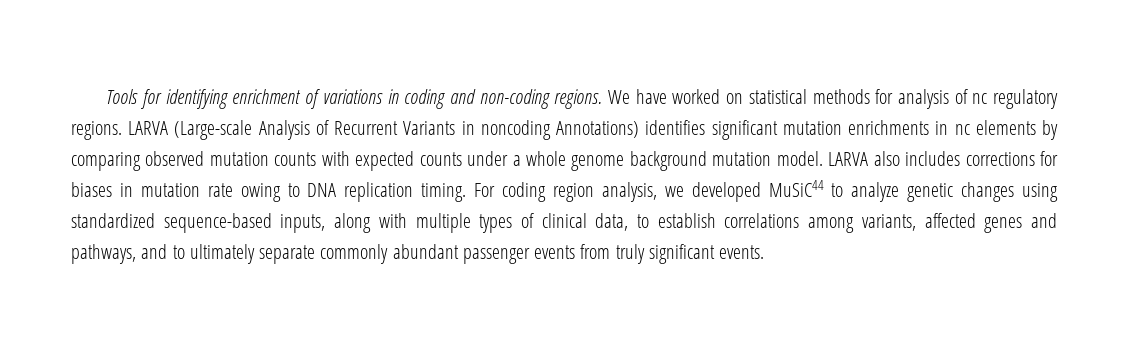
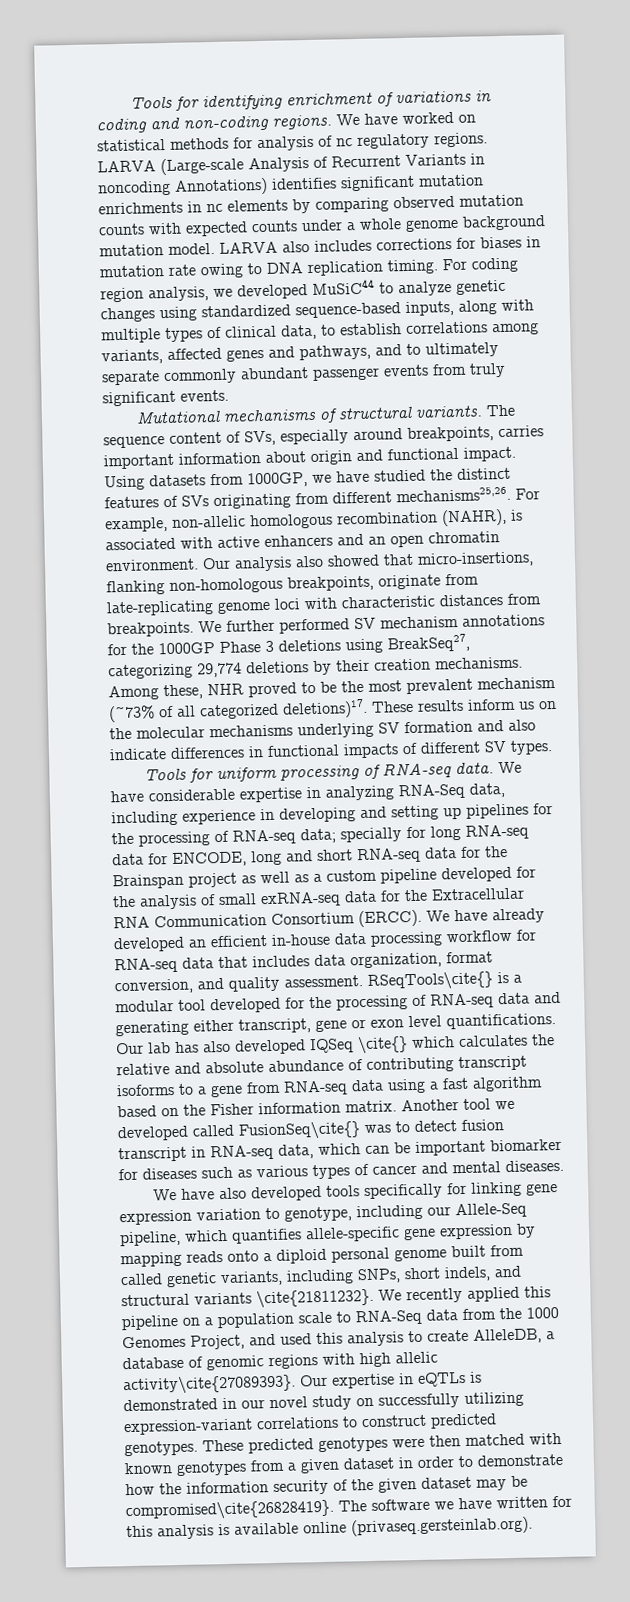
+ Mutational mechanisms of structural variants. The sequence content of SVs, especially around breakpoints, carries important information about origin and functional impact. Using datasets from 1000GP, we have studied the distinct features of SVs originating from different mechanisms25,26. For example, non-allelic homologous recombination (NAHR), is associated with active enhancers and an open chromatin environment. Our analysis also showed that micro-insertions, flanking non-homologous breakpoints, originate from late-replicating genome loci with characteristic distances from breakpoints. We further performed SV mechanism annotations for the 1000GP Phase 3 deletions using BreakSeq27, categorizing 29,774 deletions by their creation mechanisms. Among these, NHR proved to be the most prevalent mechanism (~73% of all categorized deletions)17. These results inform us on the molecular mechanisms underlying SV formation and also indicate differences in functional impacts of different SV types.
+ Tools for uniform processing of RNA-seq data. We have considerable expertise in analyzing RNA-Seq data, including experience in developing and setting up pipelines for the processing of RNA-seq data; specially for long RNA-seq data for ENCODE, long and short RNA-seq data for the Brainspan project as well as a custom pipeline developed for the analysis of small exRNA-seq data for the Extracellular RNA Communication Consortium (ERCC). We have already developed an efficient in-house data processing workflow for RNA-seq data that includes data organization, format conversion, and quality assessment. RSeqTools\cite{} is a modular tool developed for the processing of RNA-seq data and generating either transcript, gene or exon level quantifications. Our lab has also developed IQSeq \cite{} which calculates the relative and absolute abundance of contributing transcript isoforms to a gene from RNA-seq data using a fast algorithm based on the Fisher information matrix. Another tool we developed called FusionSeq\cite{} was to detect fusion transcript in RNA-seq data, which can be important biomarker for diseases such as various types of cancer and mental diseases.
+ We have also developed tools specifically for linking gene expression variation to genotype, including our Allele-Seq pipeline, which quantifies allele-specific gene expression by mapping reads onto a diploid personal genome built from called genetic variants, including SNPs, short indels, and structural variants \cite{21811232}. We recently applied this pipeline on a population scale to RNA-Seq data from the 1000 Genomes Project, and used this analysis to create AlleleDB, a database of genomic regions with high allelic activity\cite{27089393}. Our expertise in eQTLs is demonstrated in our novel study on successfully utilizing expression-variant correlations to construct predicted genotypes. These predicted genotypes were then matched with known genotypes from a given dataset in order to demonstrate how the information security of the given dataset may be compromised\cite{26828419}. The software we have written for this analysis is available online (privaseq.gersteinlab.org).

